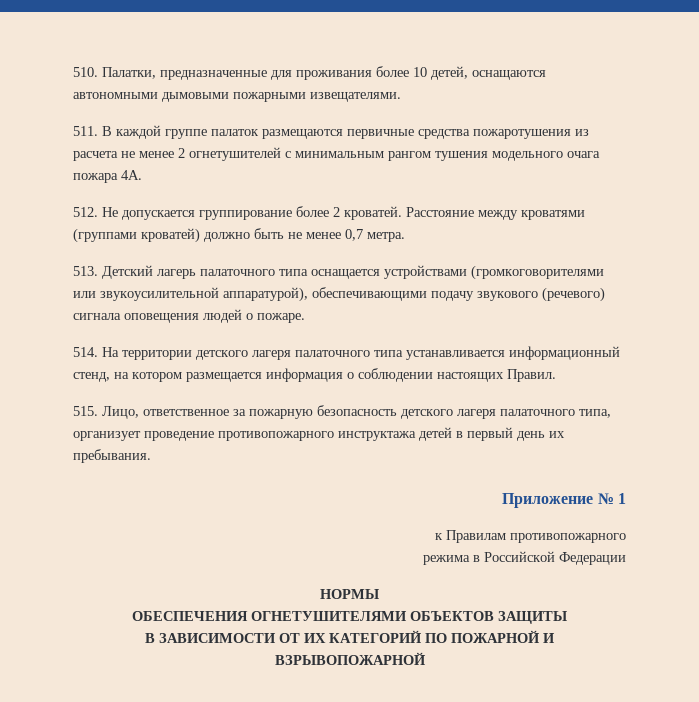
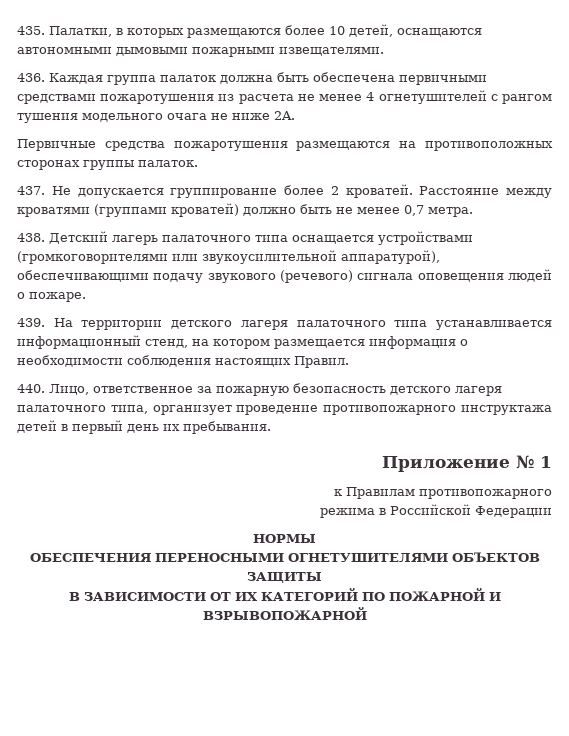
- 510. Палатки, предназначенные для проживания более 10 детей, оснащаются автономными дымовыми пожарными извещателями.
+ 435. Палатки, в которых размещаются более 10 детей, оснащаются автономными дымовыми пожарными извещателями.
- 511. В каждой группе палаток размещаются первичные средства пожаротушения из расчета не менее 2 огнетушителей с минимальным рангом тушения модельного очага пожара 4А.
- 512. Не допускается группирование более 2 кроватей.
+ 436. Каждая группа палаток должна быть обеспечена первичными средствами пожаротушения из расчета не менее 4 огнетушителей с рангом тушения модельного очага не ниже 2A.
+ Первичные средства пожаротушения размещаются на противоположных сторонах группы палаток.
+ 437. Не допускается группирование более 2 кроватей.
- 513. Детский лагерь палаточного типа оснащается устройствами (громкоговорителями или звукоусилительной аппаратурой), обеспечивающими подачу звукового (речевого) сигнала оповещения людей о пожаре.
+ 438. Детский лагерь палаточного типа оснащается устройствами (громкоговорителями или звукоусилительной аппаратурой), обеспечивающими подачу звукового (речевого) сигнала оповещения людей о пожаре.
- 514. На территории детского лагеря палаточного типа устанавливается информационный стенд, на котором размещается информация о соблюдении настоящих Правил.
+ 439. На территории детского лагеря палаточного типа устанавливается информационный стенд, на котором размещается информация о необходимости соблюдения настоящих Правил.
- 515. Лицо, ответственное за пожарную безопасность детского лагеря палаточного типа, организует проведение противопожарного инструктажа детей в первый день их пребывания.
+ 440. Лицо, ответственное за пожарную безопасность детского лагеря палаточного типа, организует проведение противопожарного инструктажа детей в первый день их пребывания.
- ОБЕСПЕЧЕНИЯ ОГНЕТУШИТЕЛЯМИ ОБЪЕКТОВ ЗАЩИТЫ
+ ОБЕСПЕЧЕНИЯ ПЕРЕНОСНЫМИ ОГНЕТУШИТЕЛЯМИ ОБЪЕКТОВ ЗАЩИТЫ

